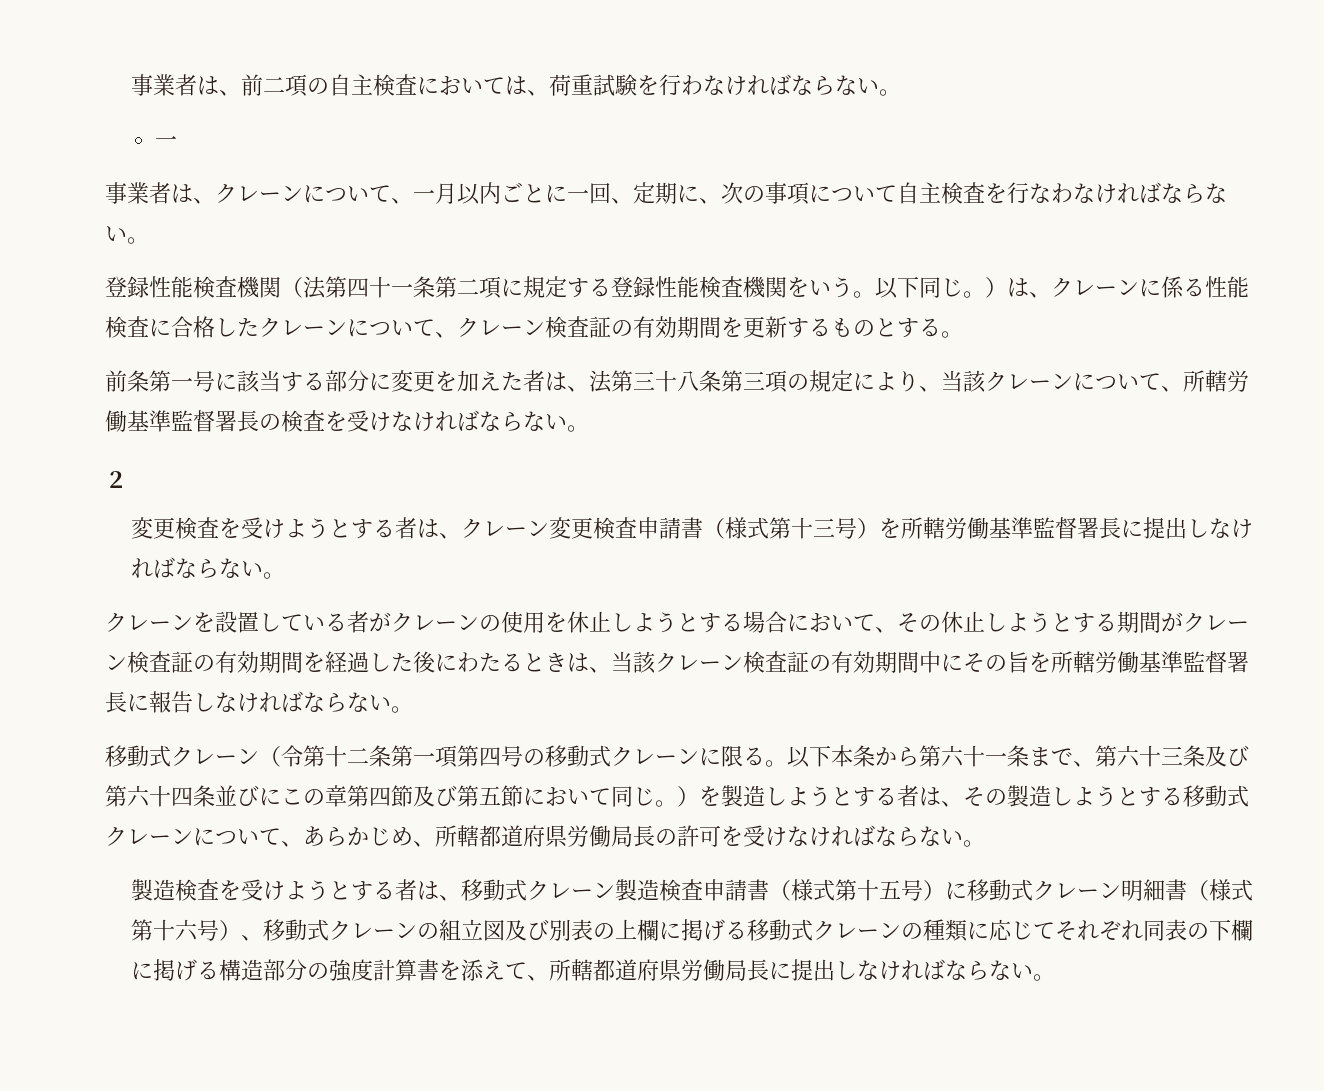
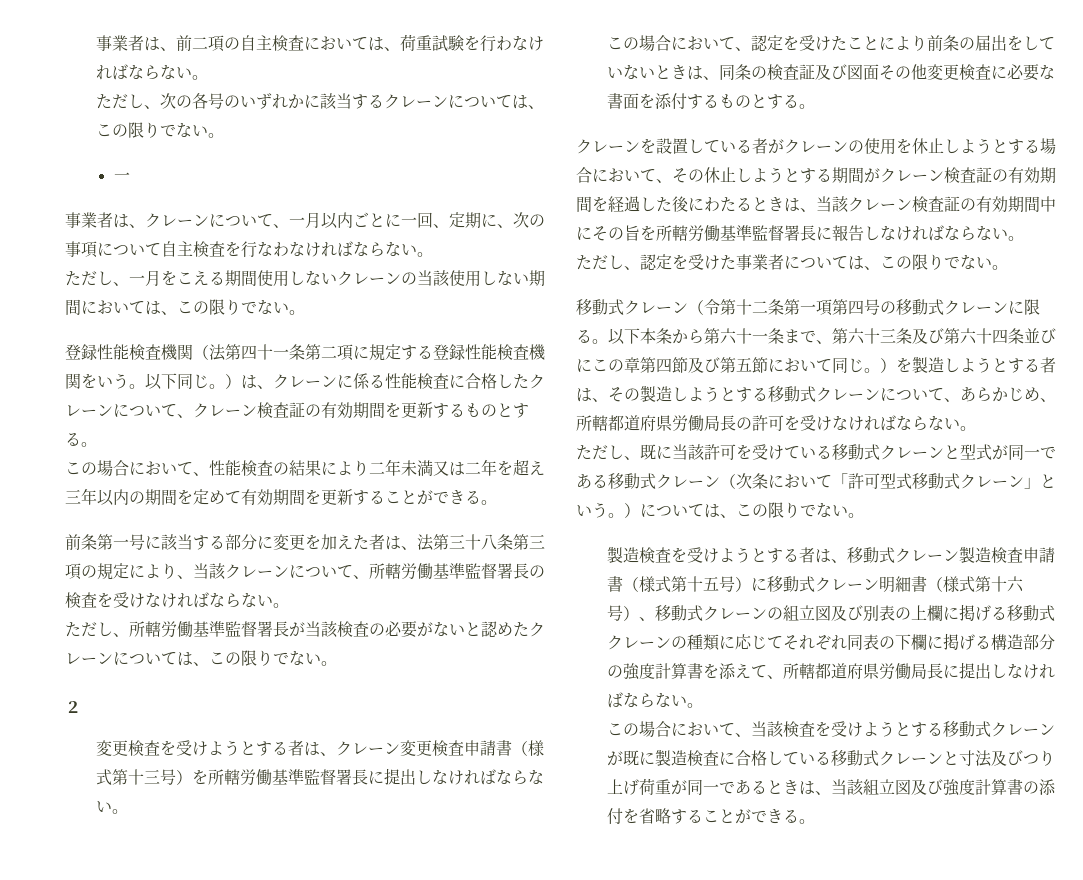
+ ただし、次の各号のいずれかに該当するクレーンについては、この限りでない。
+ ただし、一月をこえる期間使用しないクレーンの当該使用しない期間においては、この限りでない。
+ この場合において、性能検査の結果により二年未満又は二年を超え三年以内の期間を定めて有効期間を更新することができる。
+ ただし、所轄労働基準監督署長が当該検査の必要がないと認めたクレーンについては、この限りでない。
+ この場合において、認定を受けたことにより前条の届出をしていないときは、同条の検査証及び図面その他変更検査に必要な書面を添付するものとする。
+ ただし、認定を受けた事業者については、この限りでない。
+ ただし、既に当該許可を受けている移動式クレーンと型式が同一である移動式クレーン（次条において「許可型式移動式クレーン」という。）については、この限りでない。
+ この場合において、当該検査を受けようとする移動式クレーンが既に製造検査に合格している移動式クレーンと寸法及びつり上げ荷重が同一であるときは、当該組立図及び強度計算書の添付を省略することができる。

